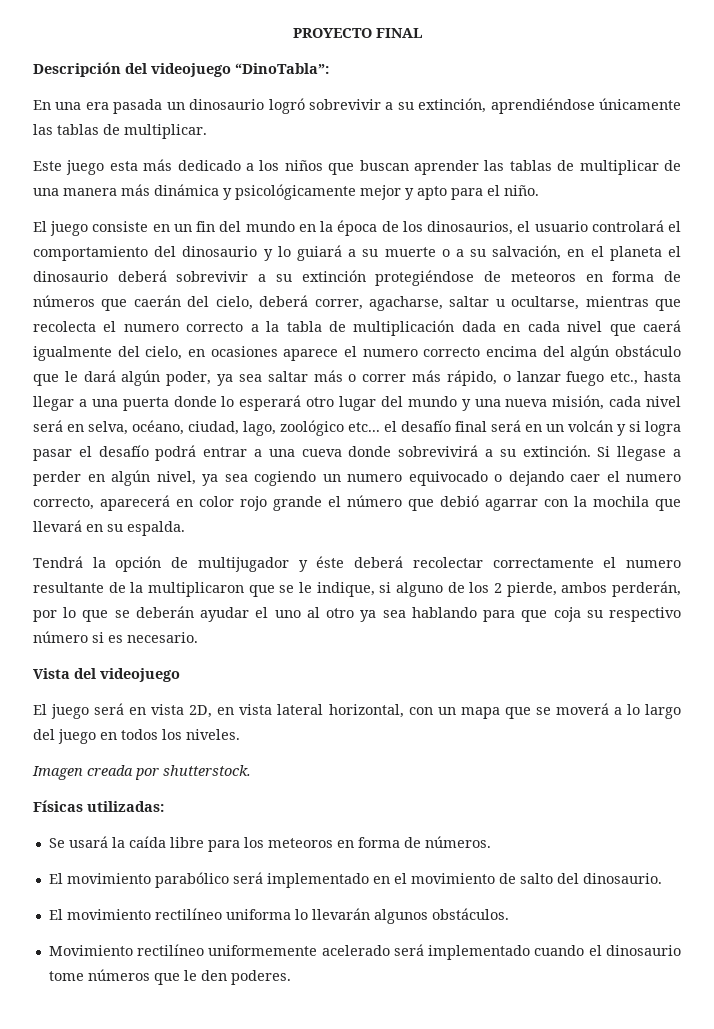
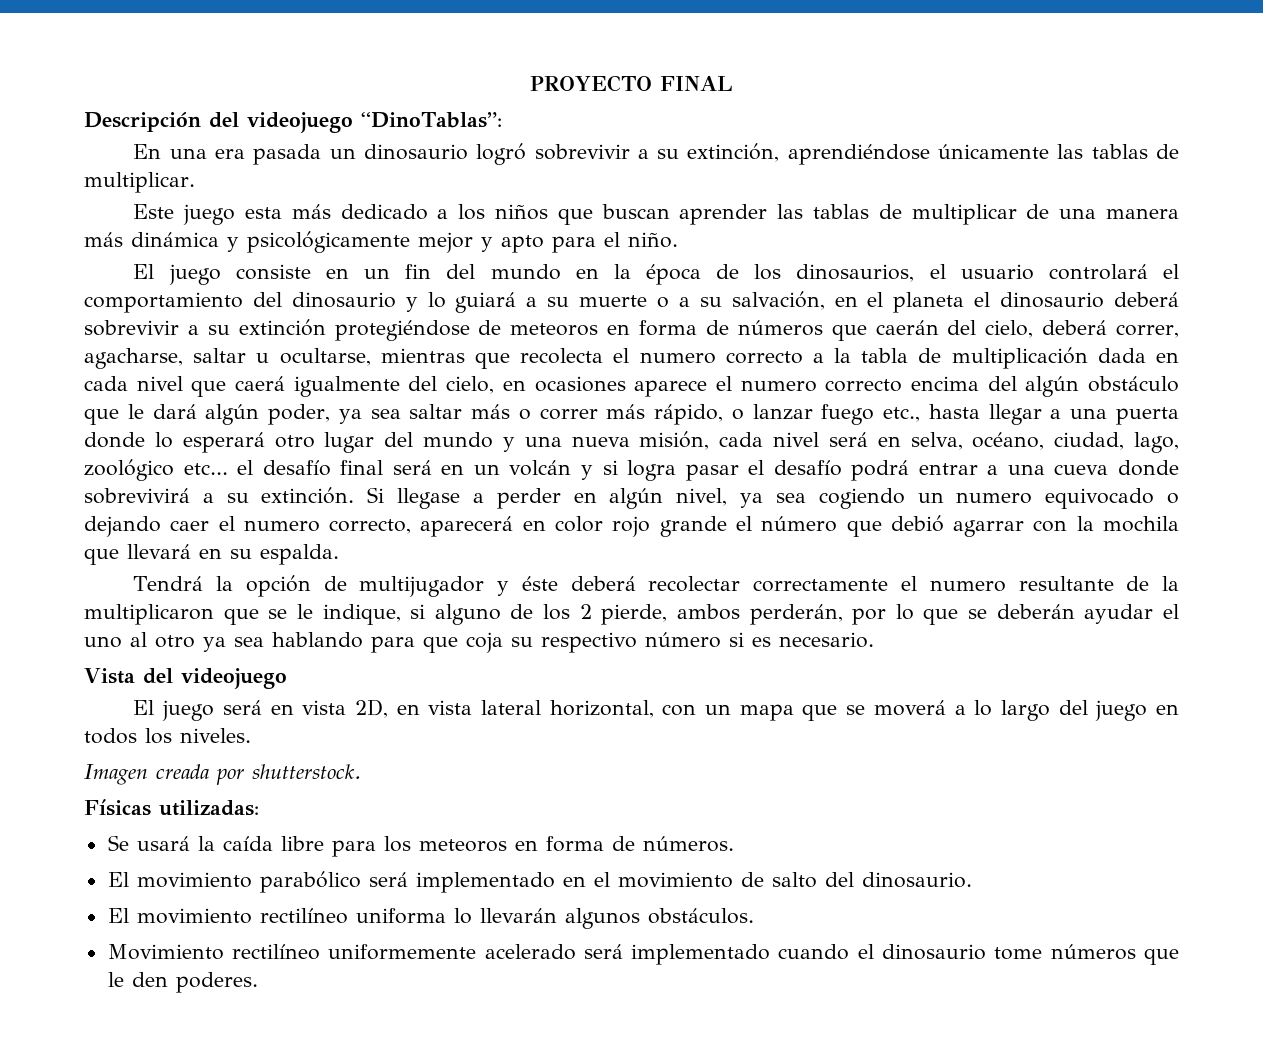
- Descripción del videojuego “DinoTabla”:
+ Descripción del videojuego “DinoTablas”:

